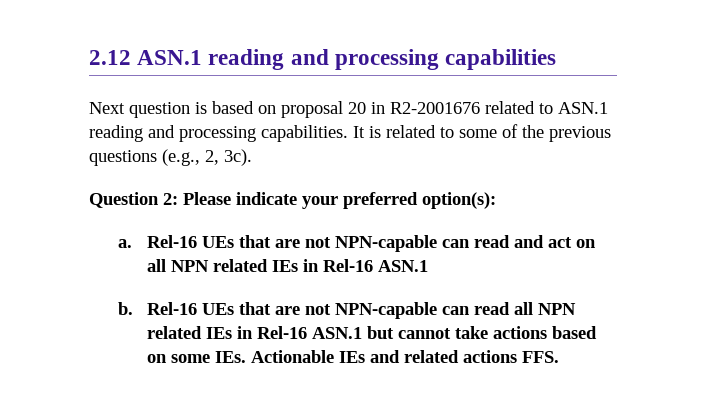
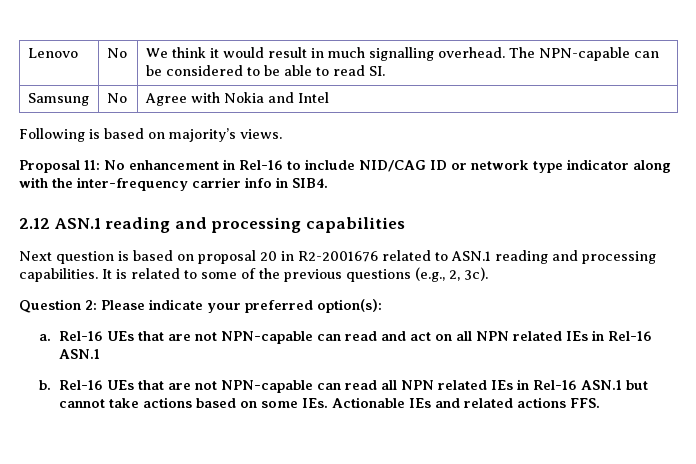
+ Lenovo | No | We think it would result in much signalling overhead. The NPN-capable can be considered to be able to read SI.
+ Samsung | No | Agree with Nokia and Intel
+ Following is based on majority’s views.
+ Proposal 11: No enhancement in Rel-16 to include NID/CAG ID or network type indicator along with the inter-frequency carrier info in SIB4.

